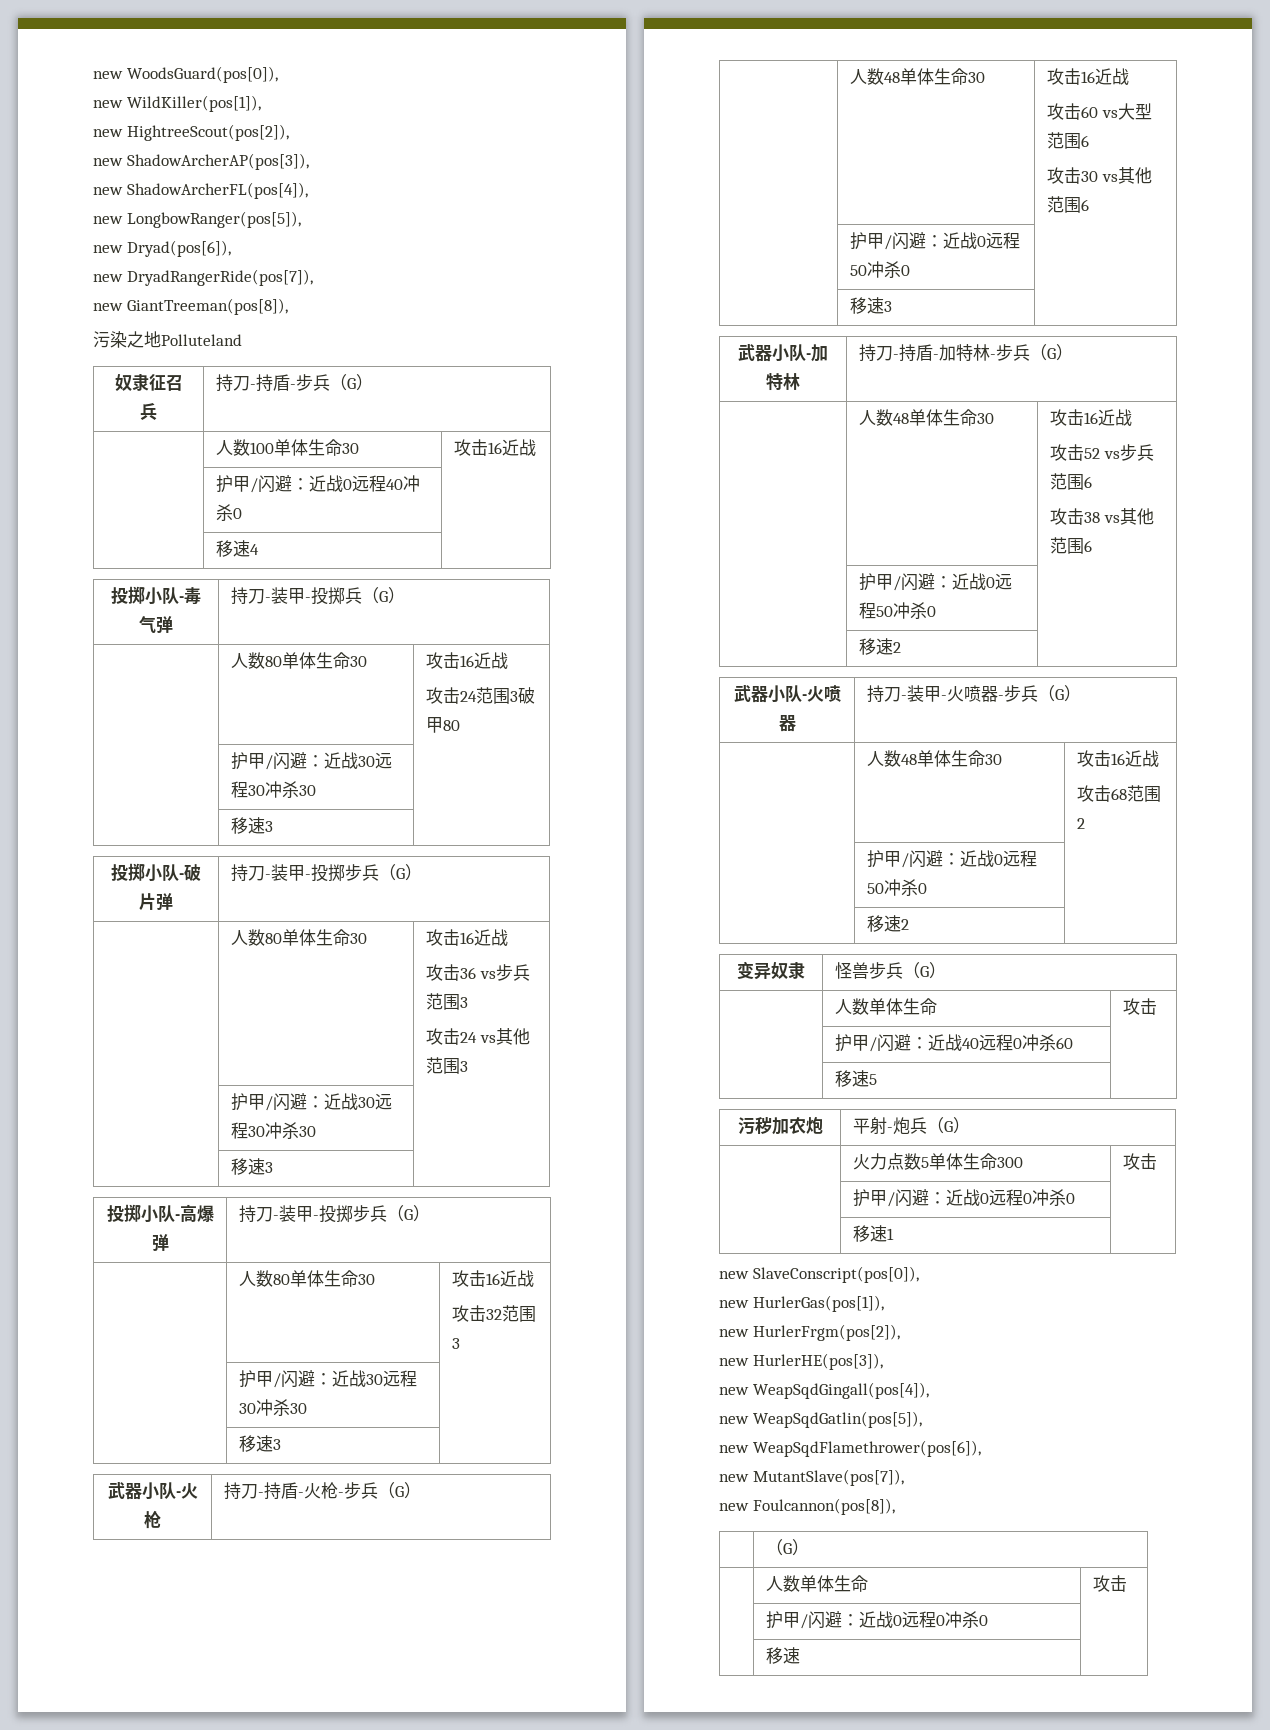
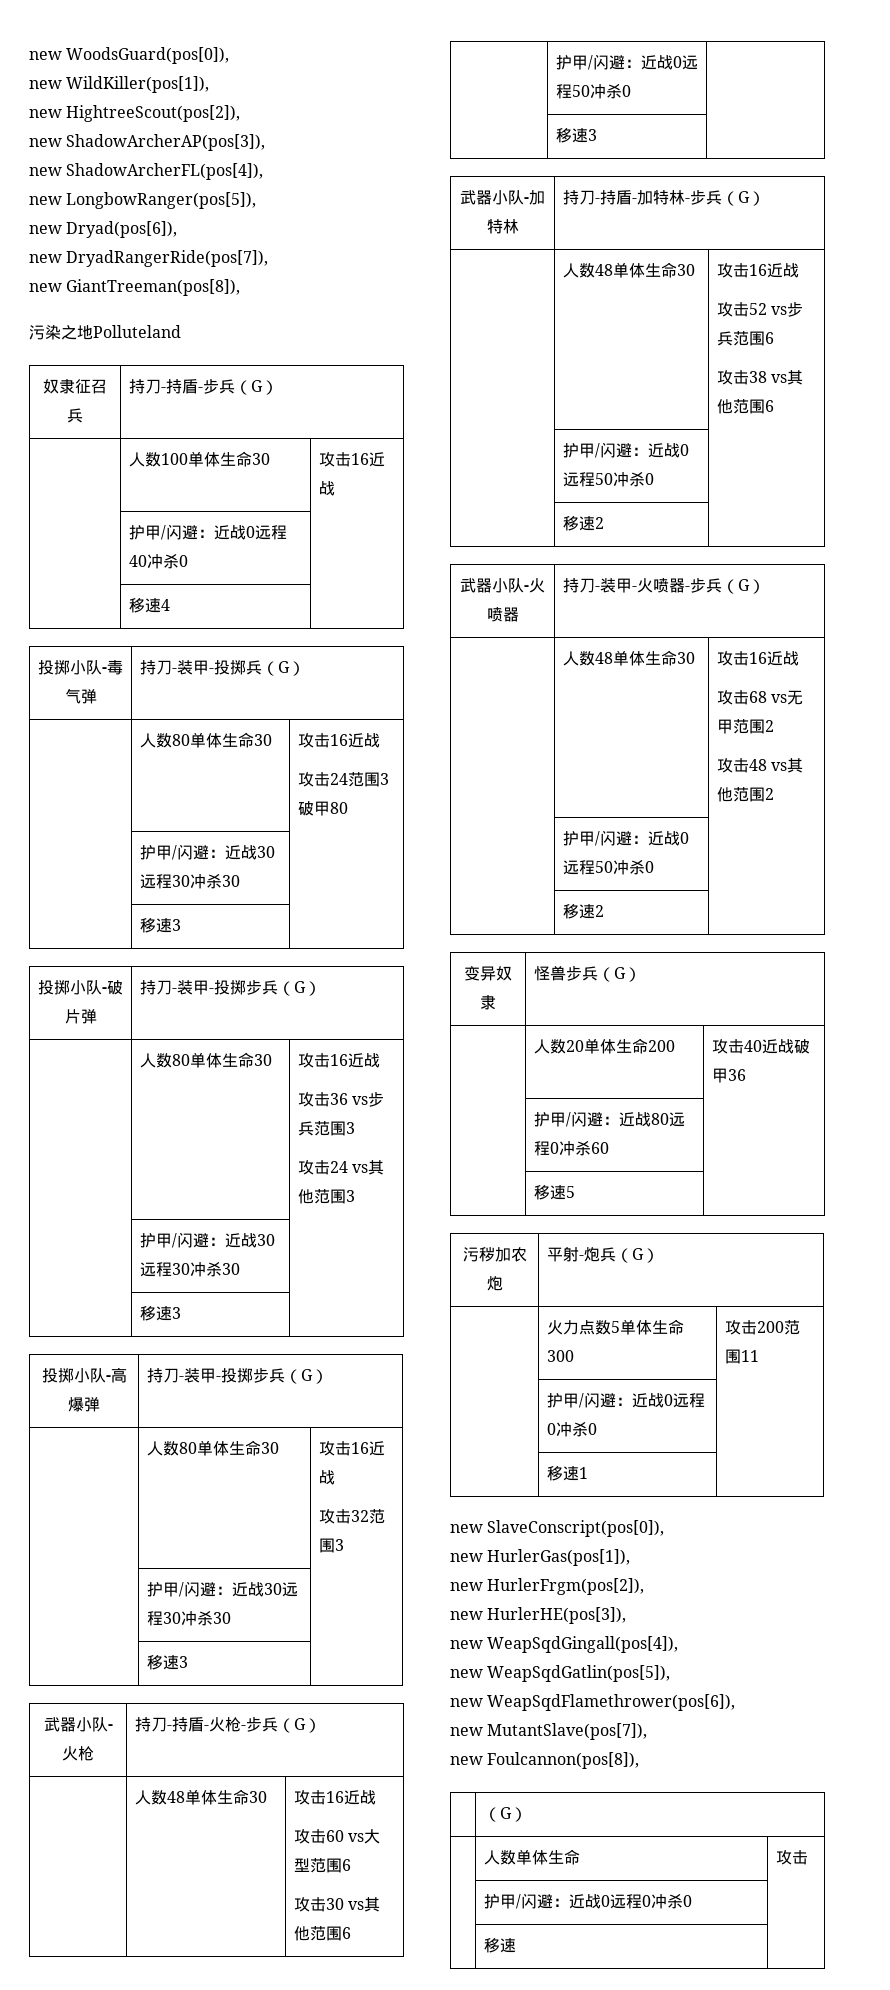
  武器小队-火喷器 | 持刀-装甲-火喷器-步兵（G）
  | 人数48单体生命30 | 攻击16近战
- 攻击68范围2
+ 攻击68 vs无甲范围2
+ 攻击48 vs其他范围2
  变异奴隶 | 怪兽步兵（G）
- | 人数单体生命 | 攻击
- | 护甲/闪避：近战40远程0冲杀60 |
+ | 人数20单体生命200 | 攻击40近战破甲36
+ | 护甲/闪避：近战80远程0冲杀60 |
- | 火力点数5单体生命300 | 攻击
+ | 火力点数5单体生命300 | 攻击200范围11

